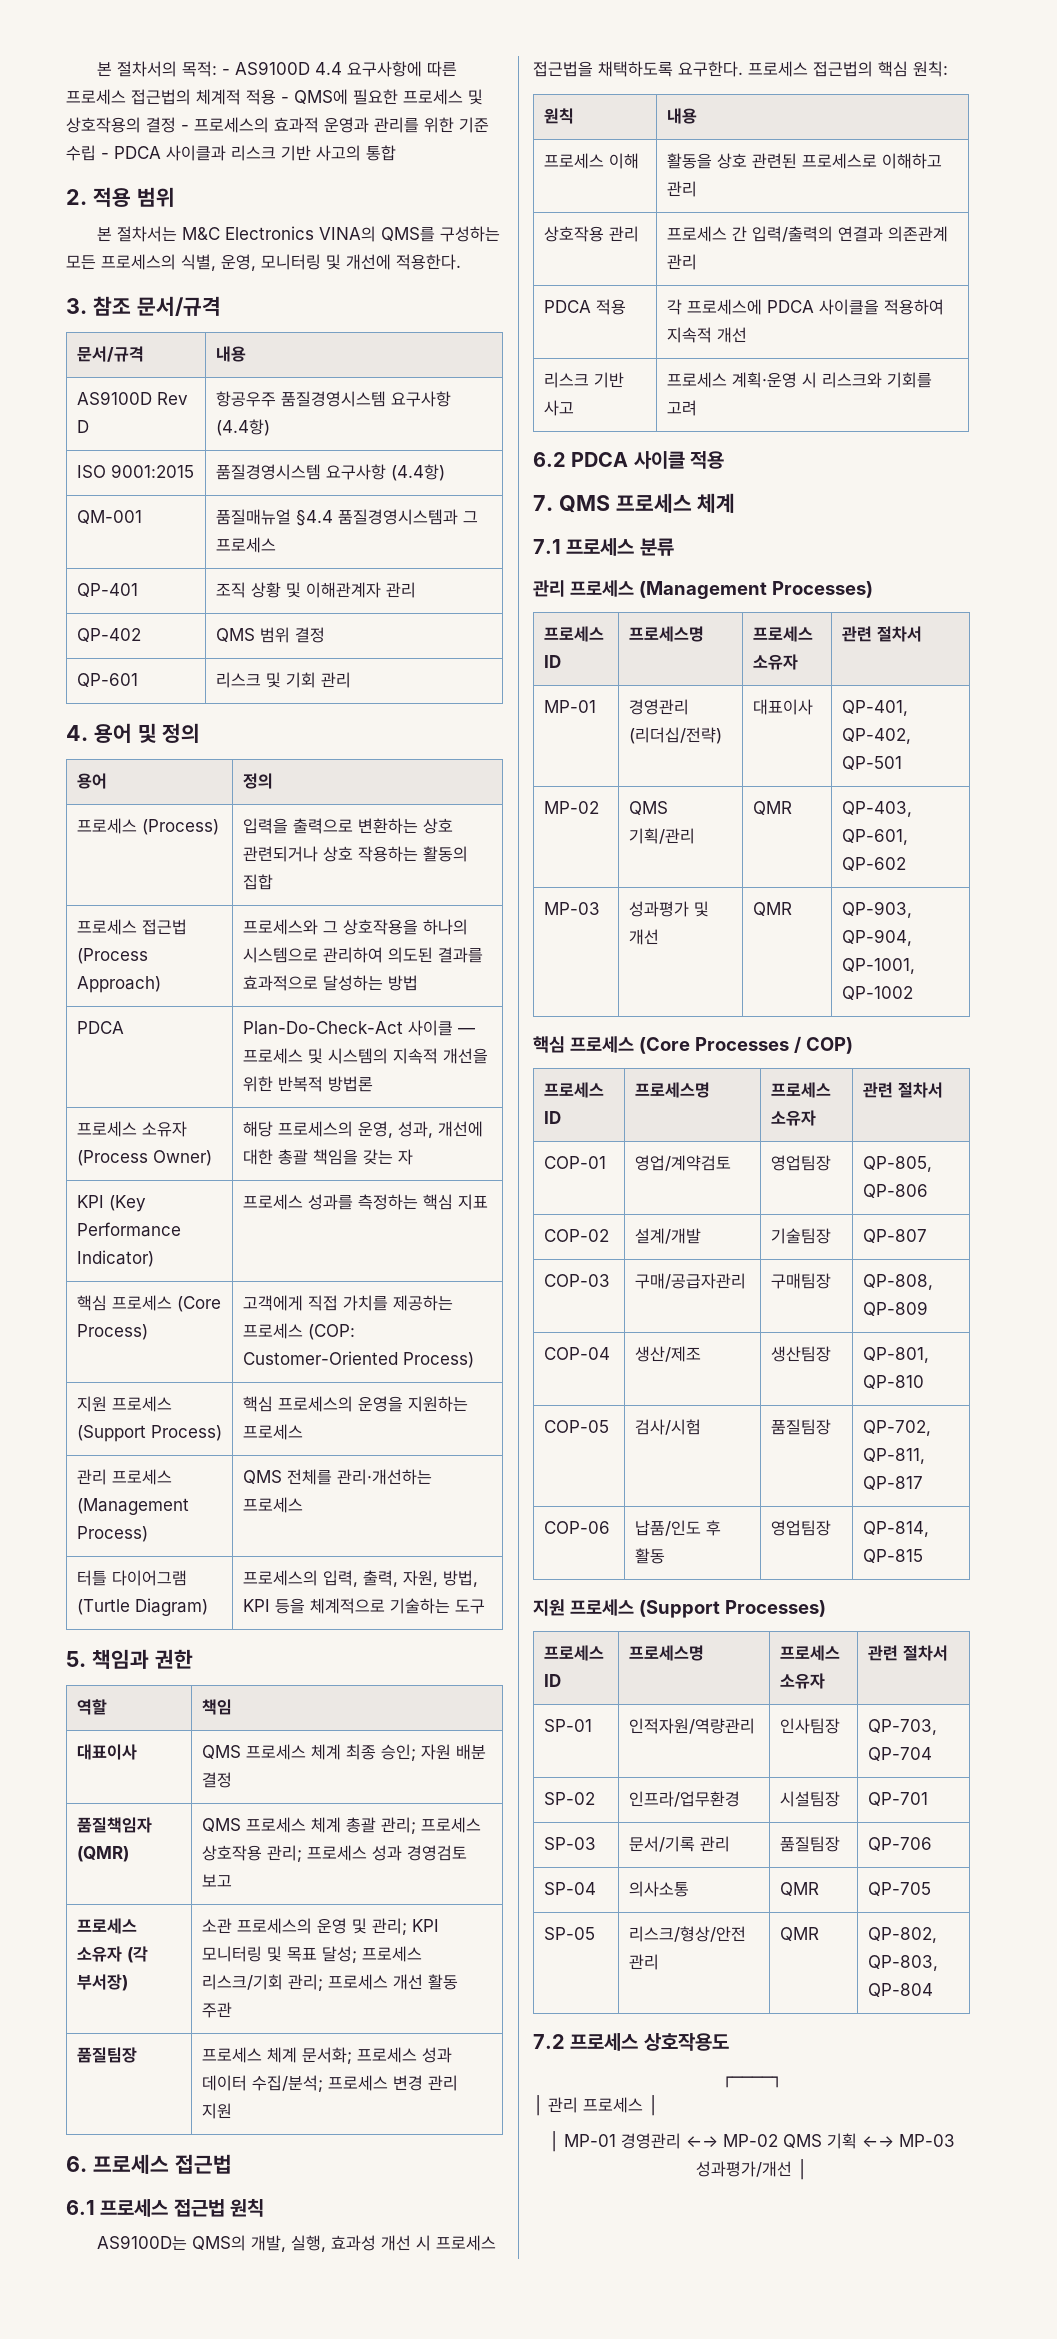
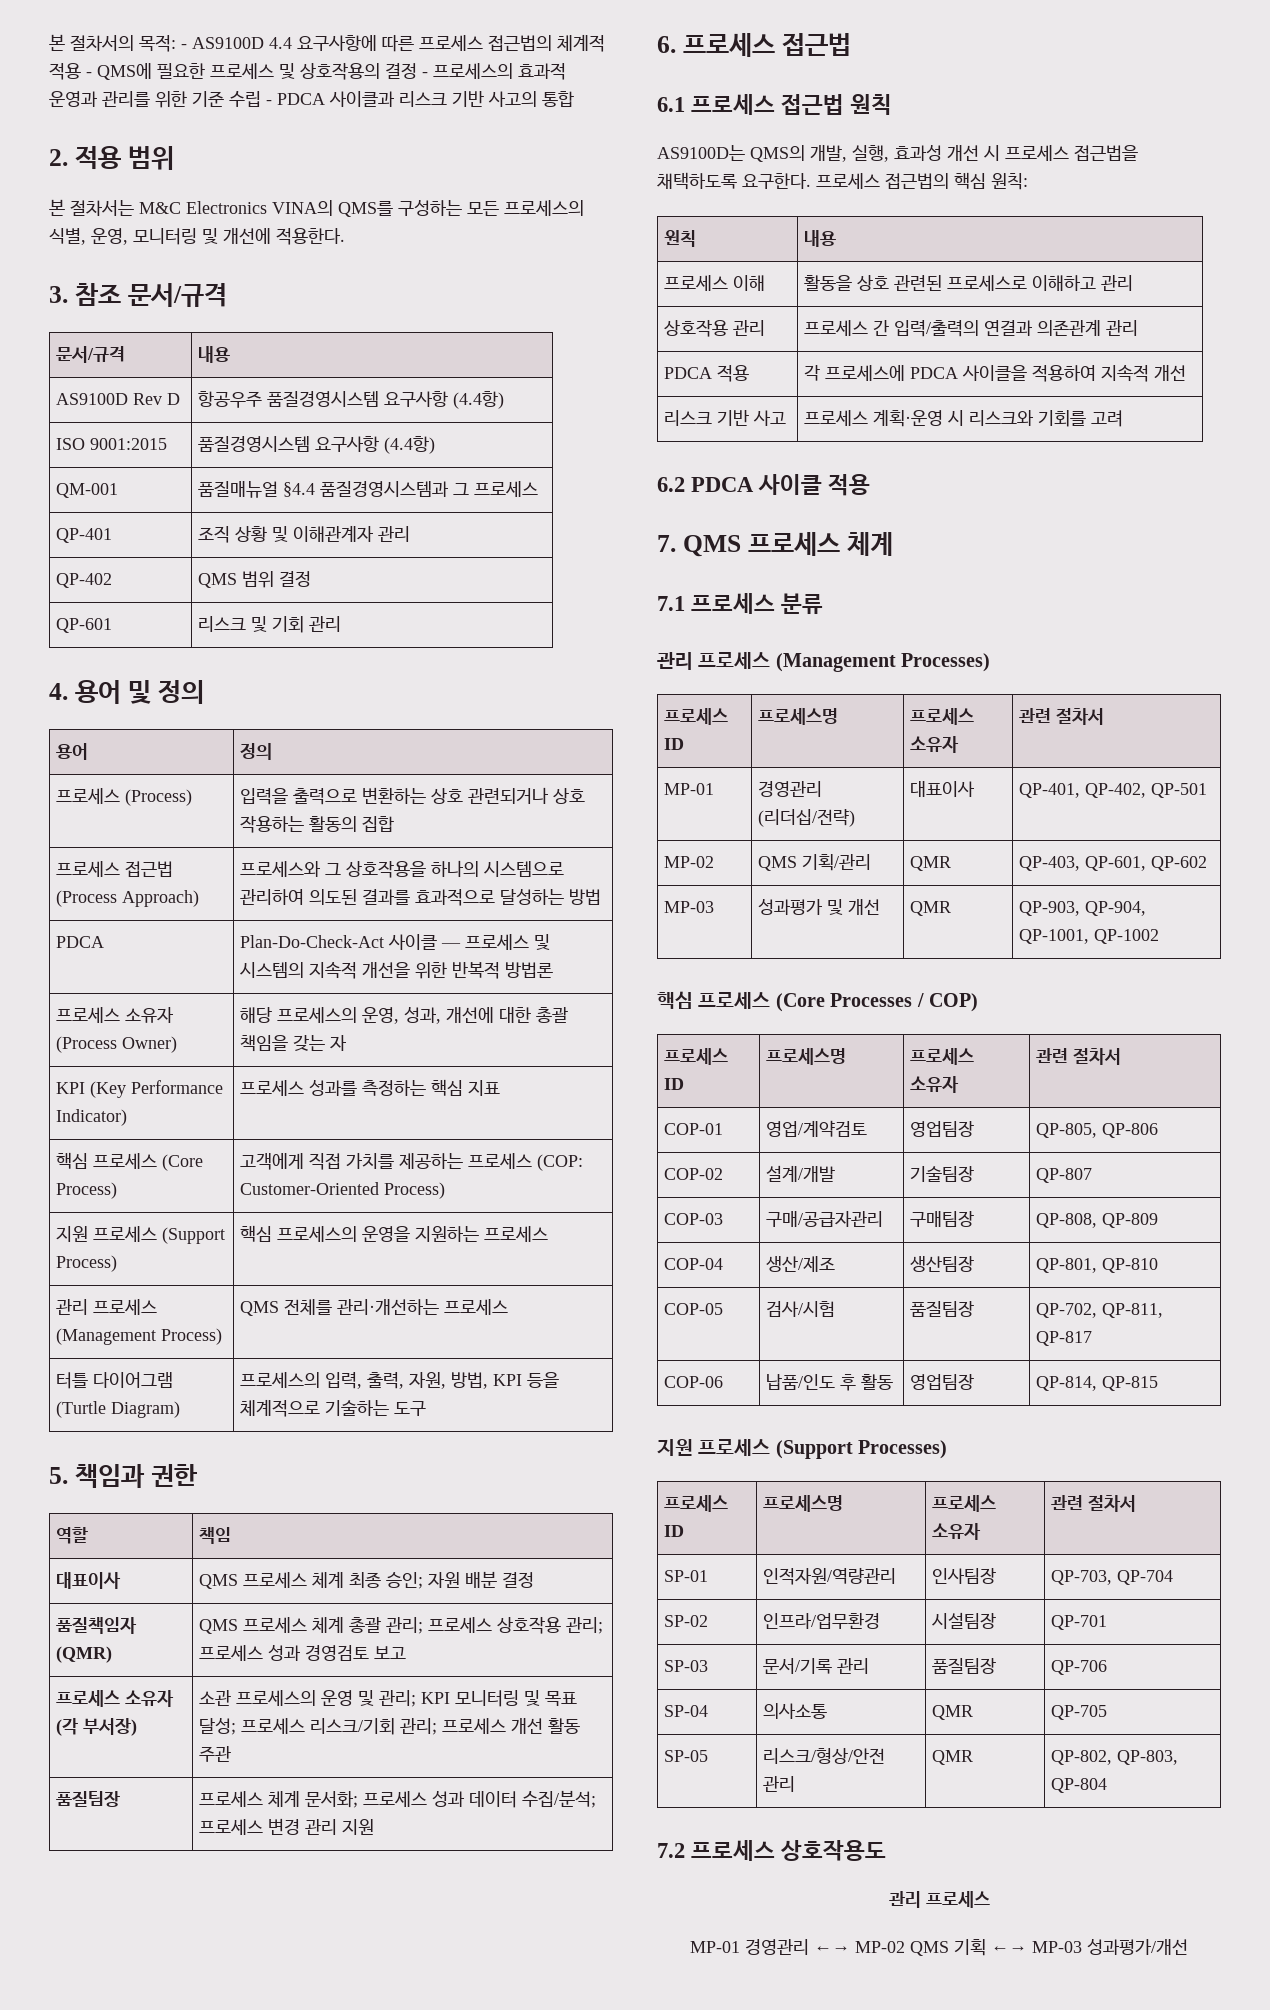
  7.2 프로세스 상호작용도
- ┌────┐
- │ 관리 프로세스 │
- │ MP-01 경영관리 ←→ MP-02 QMS 기획 ←→ MP-03 성과평가/개선 │
+ 관리 프로세스
+ MP-01 경영관리 ←→ MP-02 QMS 기획 ←→ MP-03 성과평가/개선

